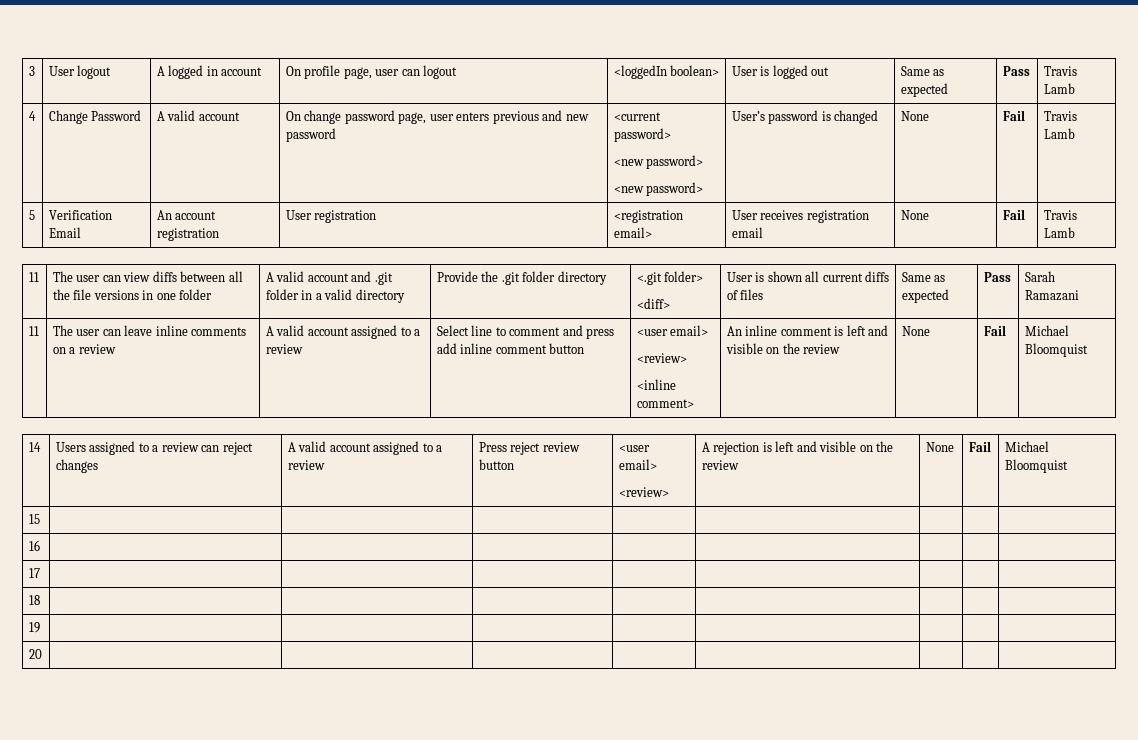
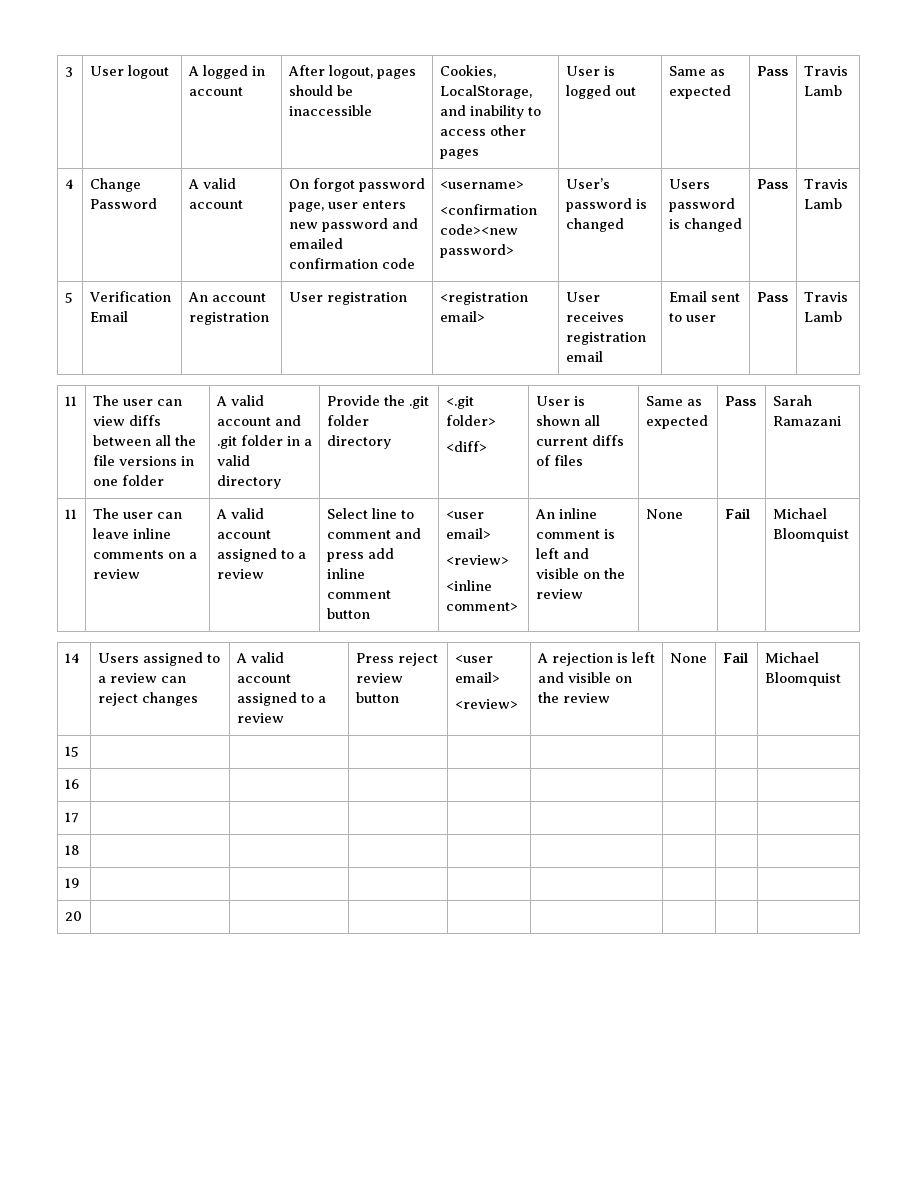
- 3 | User logout | A logged in account | On profile page, user can logout | <loggedIn boolean> | User is logged out | Same as expected | Pass | Travis Lamb
+ 3 | User logout | A logged in account | After logout, pages should be inaccessible | Cookies, LocalStorage, and inability to access other pages | User is logged out | Same as expected | Pass | Travis Lamb
- 4 | Change Password | A valid account | On change password page, user enters previous and new password | <current password>
- <new password>
- <new password> | User’s password is changed | None | Fail | Travis Lamb
+ 4 | Change Password | A valid account | On forgot password page, user enters new password and emailed confirmation code | <username>
+ <confirmation code><new password> | User’s password is changed | Users password is changed | Pass | Travis Lamb
- 5 | Verification Email | An account registration | User registration | <registration email> | User receives registration email | None | Fail | Travis Lamb
+ 5 | Verification Email | An account registration | User registration | <registration email> | User receives registration email | Email sent to user | Pass | Travis Lamb

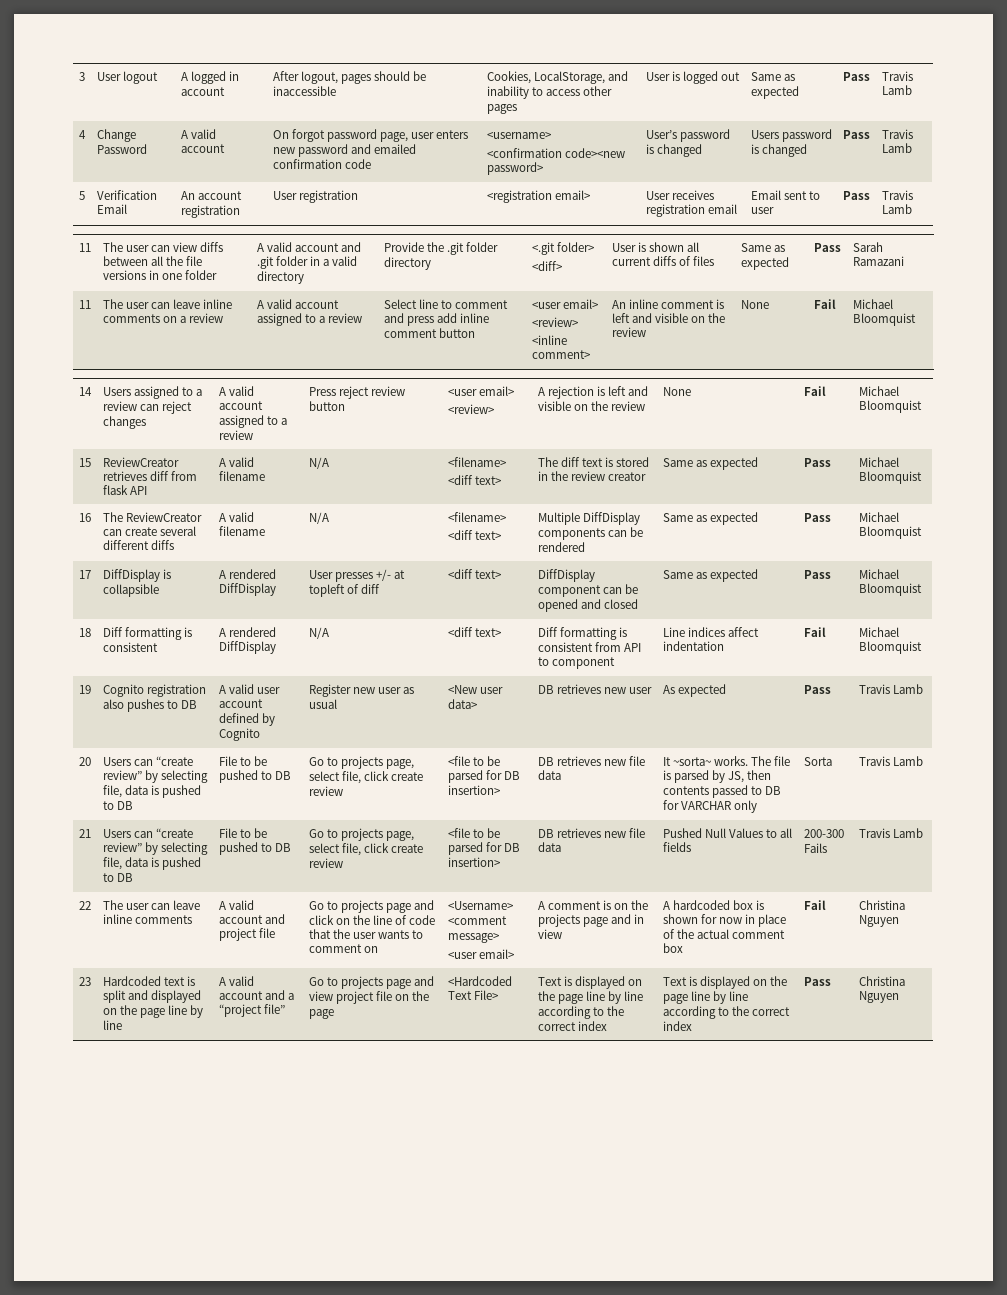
- 15 | | | | | | | |
- 16 | | | | | | | |
- 17 | | | | | | | |
- 18 | | | | | | | |
- 19 | | | | | | | |
- 20 | | | | | | | |
+ 15 | ReviewCreator retrieves diff from flask API | A valid filename | N/A | <filename>
+ <diff text> | The diff text is stored in the review creator | Same as expected | Pass | Michael Bloomquist
+ 16 | The ReviewCreator can create several different diffs | A valid filename | N/A | <filename>
+ <diff text> | Multiple DiffDisplay components can be rendered | Same as expected | Pass | Michael Bloomquist
+ 17 | DiffDisplay is collapsible | A rendered DiffDisplay | User presses +/- at topleft of diff | <diff text> | DiffDisplay component can be opened and closed | Same as expected | Pass | Michael Bloomquist
+ 18 | Diff formatting is consistent | A rendered DiffDisplay | N/A | <diff text> | Diff formatting is consistent from API to component | Line indices affect indentation | Fail | Michael Bloomquist
+ 19 | Cognito registration also pushes to DB | A valid user account defined by Cognito | Register new user as usual | <New user data> | DB retrieves new user | As expected | Pass | Travis Lamb
+ 20 | Users can “create review” by selecting file, data is pushed to DB | File to be pushed to DB | Go to projects page, select file, click create review | <file to be parsed for DB insertion> | DB retrieves new file data | It ~sorta~ works. The file is parsed by JS, then contents passed to DB for VARCHAR only | Sorta | Travis Lamb
+ 21 | Users can “create review” by selecting file, data is pushed to DB | File to be pushed to DB | Go to projects page, select file, click create review | <file to be parsed for DB insertion> | DB retrieves new file data | Pushed Null Values to all fields | 200-300 Fails | Travis Lamb
+ 22 | The user can leave inline comments | A valid account and project file | Go to projects page and click on the line of code that the user wants to comment on | <Username> <comment message>
+ <user email> | A comment is on the projects page and in view | A hardcoded box is shown for now in place of the actual comment box | Fail | Christina Nguyen
+ 23 | Hardcoded text is split and displayed on the page line by line | A valid account and a “project file” | Go to projects page and view project file on the page | <Hardcoded Text File> | Text is displayed on the page line by line according to the correct index | Text is displayed on the page line by line according to the correct index | Pass | Christina Nguyen

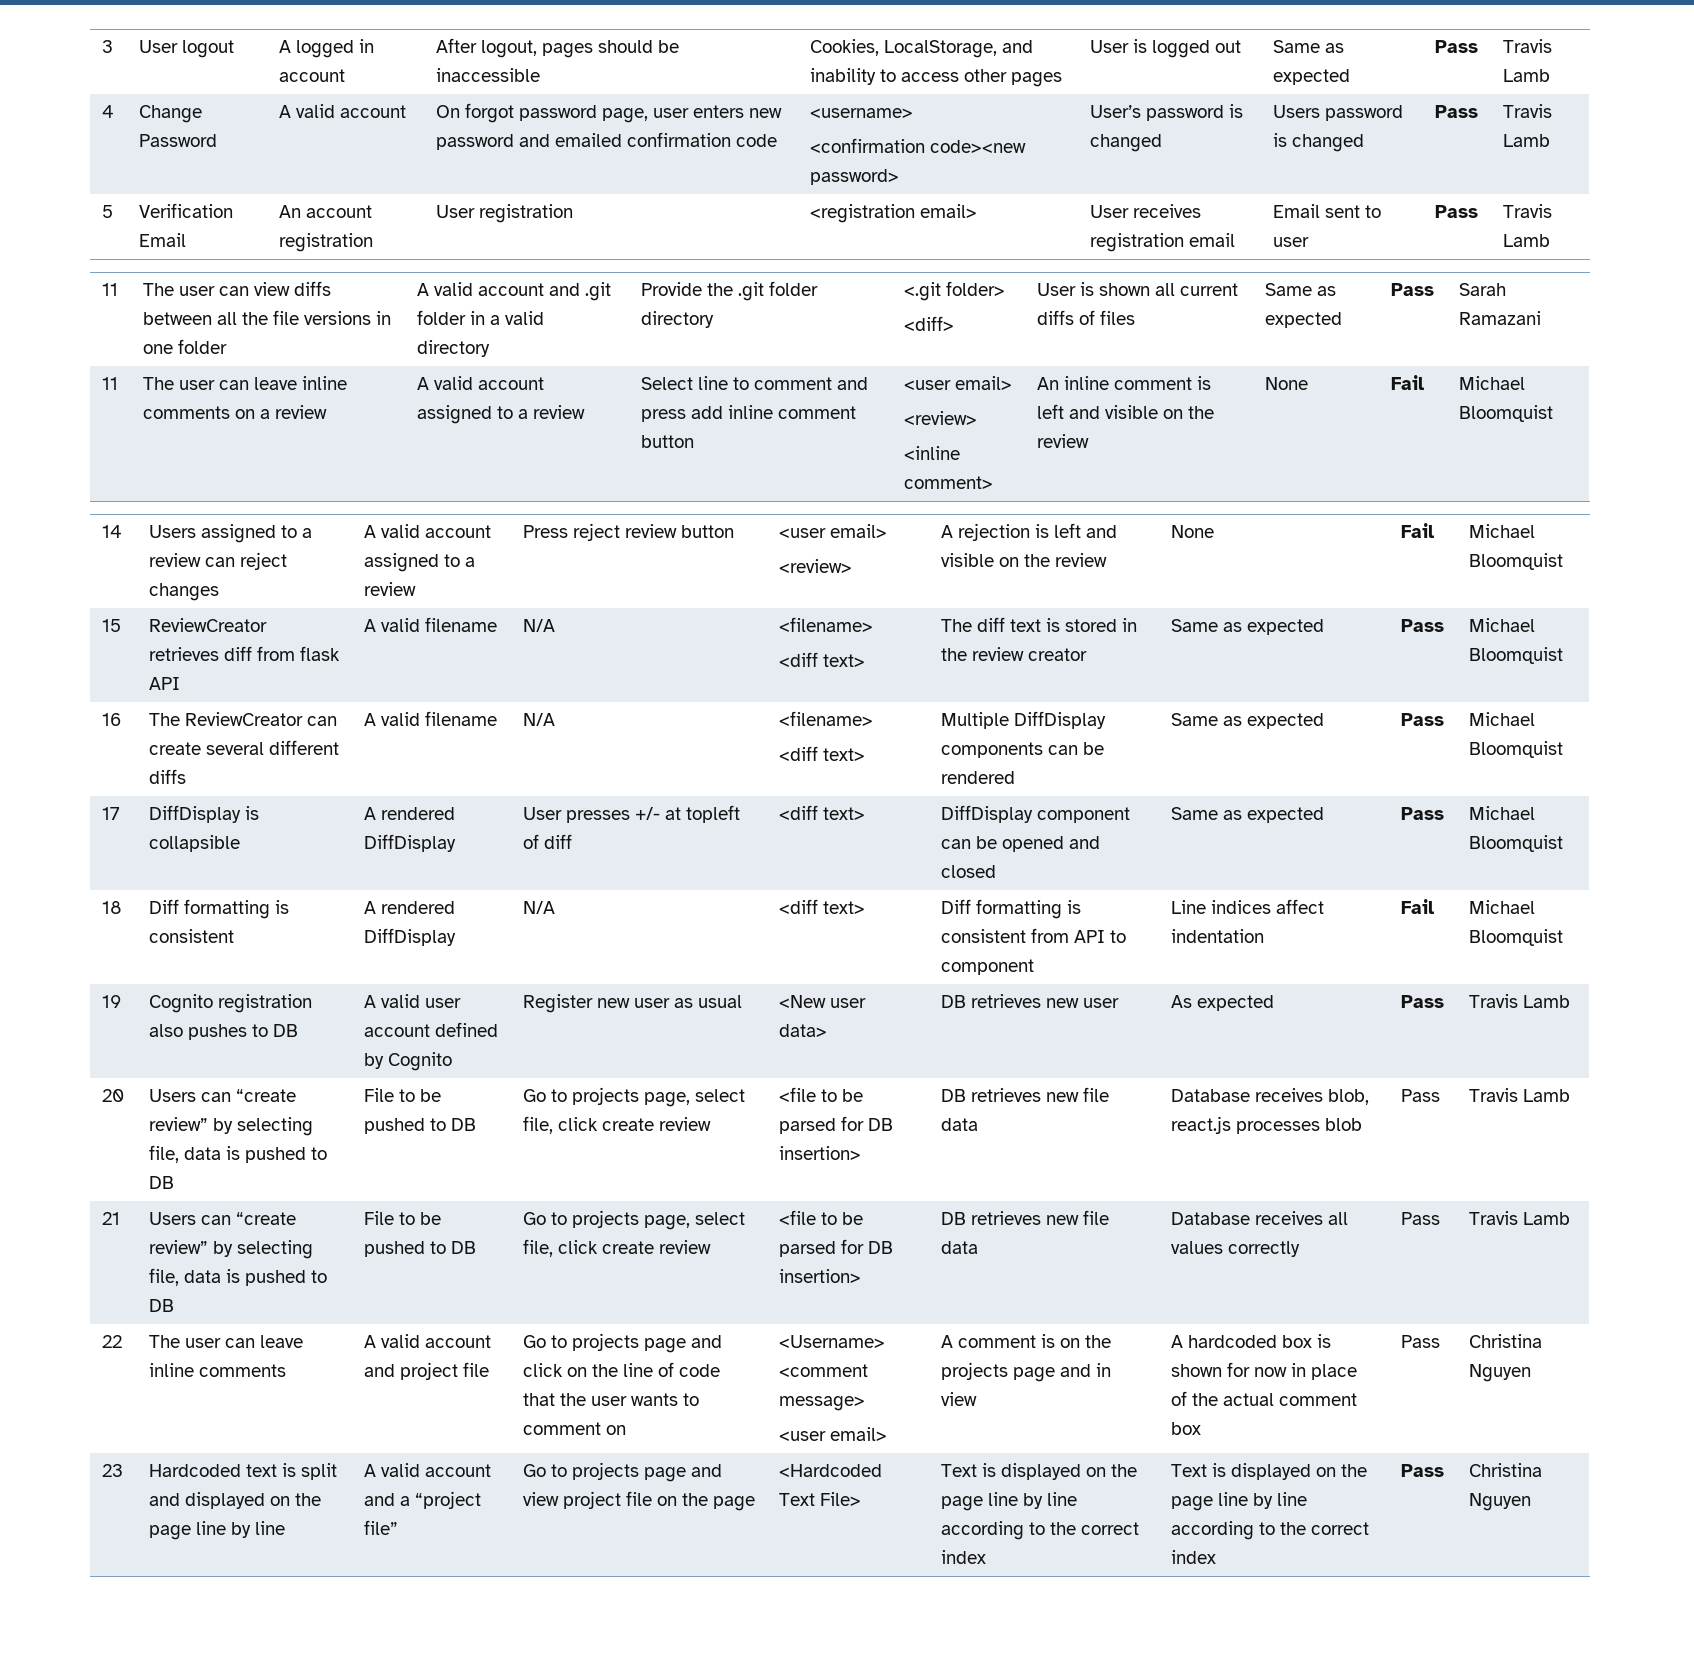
- It ~sorta~ works. The file is parsed by JS, then contents passed to DB for VARCHAR only | Sorta
+ Database receives blob, react.js processes blob | Pass
- Pushed Null Values to all fields | 200-300 Fails
+ Database receives all values correctly | Pass
- A hardcoded box is shown for now in place of the actual comment box | Fail
+ A hardcoded box is shown for now in place of the actual comment box | Pass

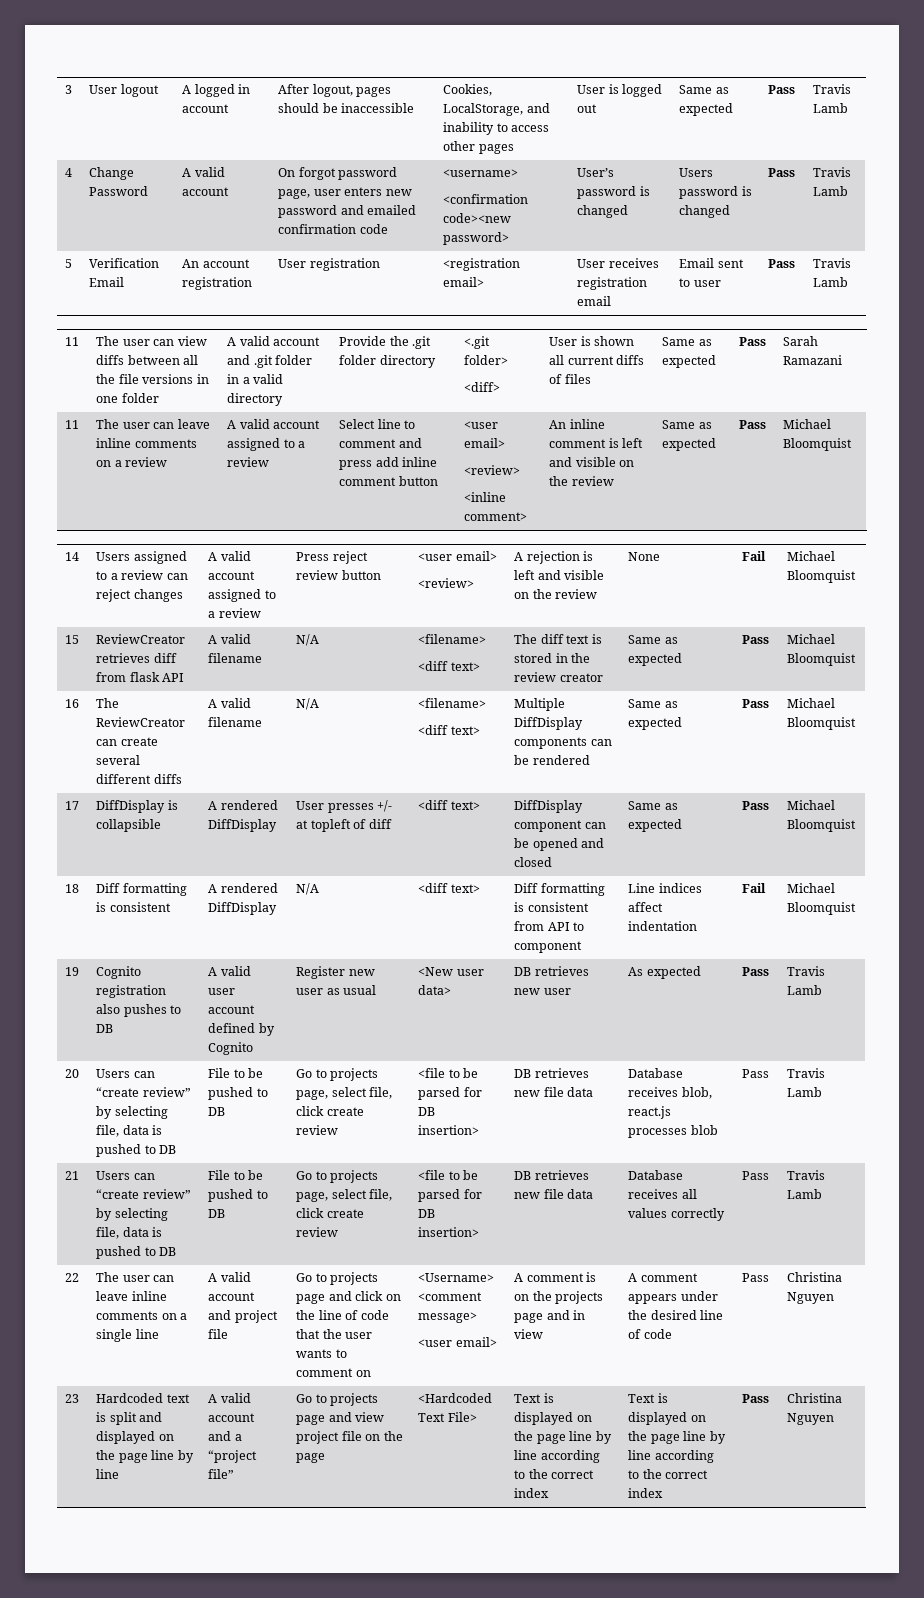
- An inline comment is left and visible on the review | None | Fail
+ An inline comment is left and visible on the review | Same as expected | Pass
- 22 | The user can leave inline comments
+ 22 | The user can leave inline comments on a single line
- A hardcoded box is shown for now in place of the actual comment box
+ A comment appears under the desired line of code

